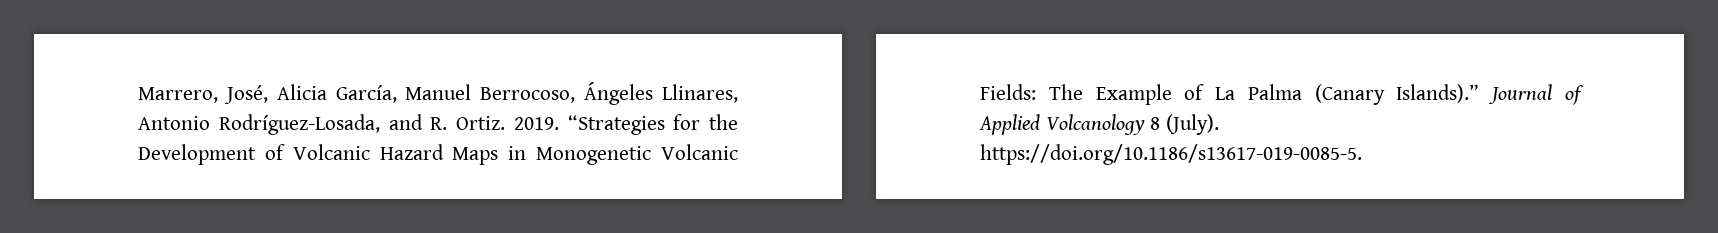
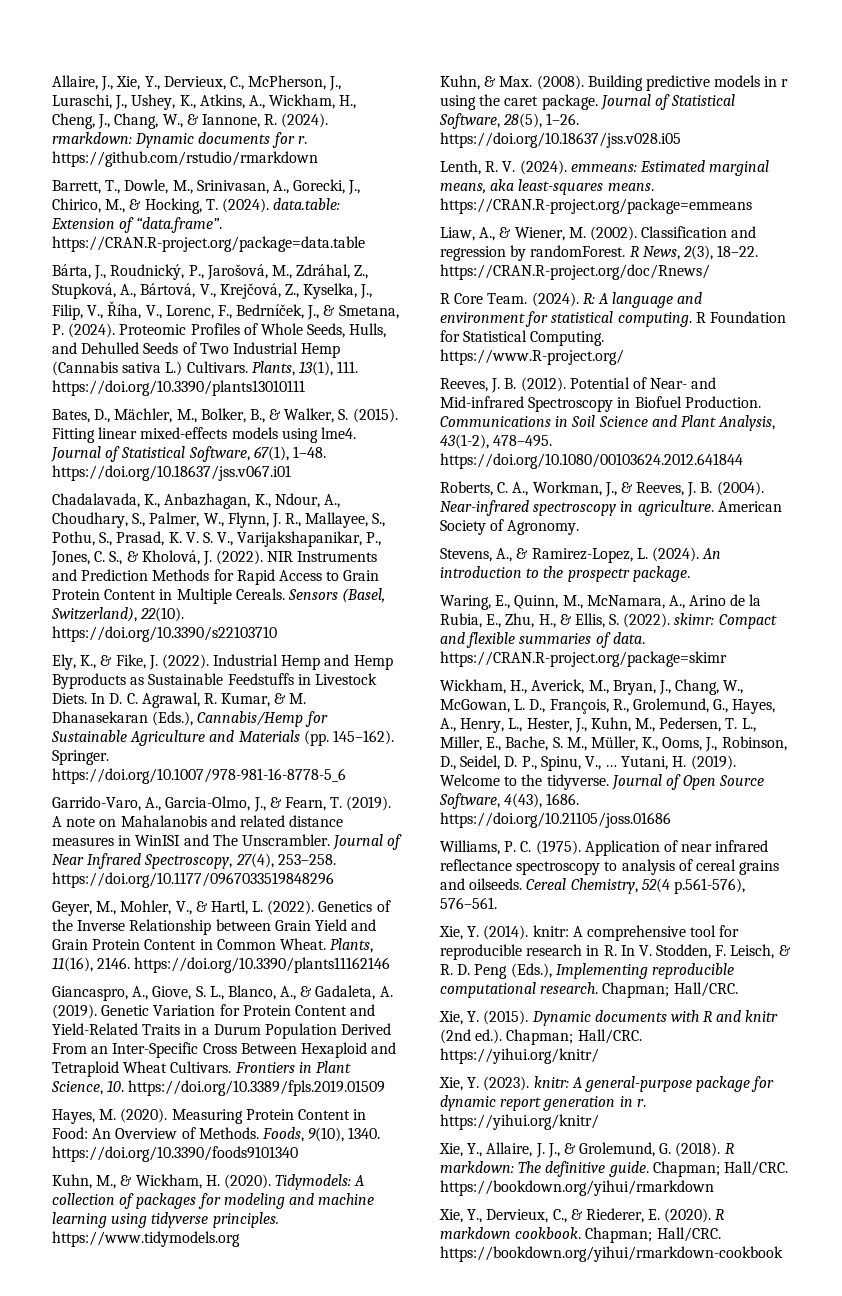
- Marrero, José, Alicia García, Manuel Berrocoso, Ángeles Llinares, Antonio Rodríguez-Losada, and R. Ortiz. 2019. “Strategies for the Development of Volcanic Hazard Maps in Monogenetic Volcanic Fields: The Example of La Palma (Canary Islands).” Journal of Applied Volcanology 8 (July). https://doi.org/10.1186/s13617-019-0085-5.
+ Allaire, J., Xie, Y., Dervieux, C., McPherson, J., Luraschi, J., Ushey, K., Atkins, A., Wickham, H., Cheng, J., Chang, W., & Iannone, R. (2024). rmarkdown: Dynamic documents for r. https://github.com/rstudio/rmarkdown
+ Barrett, T., Dowle, M., Srinivasan, A., Gorecki, J., Chirico, M., & Hocking, T. (2024). data.table: Extension of “data.frame”. https://CRAN.R-project.org/package=data.table
+ Bárta, J., Roudnický, P., Jarošová, M., Zdráhal, Z., Stupková, A., Bártová, V., Krejčová, Z., Kyselka, J., Filip, V., Říha, V., Lorenc, F., Bedrníček, J., & Smetana, P. (2024). Proteomic Profiles of Whole Seeds, Hulls, and Dehulled Seeds of Two Industrial Hemp (Cannabis sativa L.) Cultivars. Plants, 13(1), 111. https://doi.org/10.3390/plants13010111
+ Bates, D., Mächler, M., Bolker, B., & Walker, S. (2015). Fitting linear mixed-effects models using lme4. Journal of Statistical Software, 67(1), 1–48. https://doi.org/10.18637/jss.v067.i01
+ Chadalavada, K., Anbazhagan, K., Ndour, A., Choudhary, S., Palmer, W., Flynn, J. R., Mallayee, S., Pothu, S., Prasad, K. V. S. V., Varijakshapanikar, P., Jones, C. S., & Kholová, J. (2022). NIR Instruments and Prediction Methods for Rapid Access to Grain Protein Content in Multiple Cereals. Sensors (Basel, Switzerland), 22(10). https://doi.org/10.3390/s22103710
+ Ely, K., & Fike, J. (2022). Industrial Hemp and Hemp Byproducts as Sustainable Feedstuffs in Livestock Diets. In D. C. Agrawal, R. Kumar, & M. Dhanasekaran (Eds.), Cannabis/Hemp for Sustainable Agriculture and Materials (pp. 145–162). Springer. https://doi.org/10.1007/978-981-16-8778-5_6
+ Garrido-Varo, A., Garcia-Olmo, J., & Fearn, T. (2019). A note on Mahalanobis and related distance measures in WinISI and The Unscrambler. Journal of Near Infrared Spectroscopy, 27(4), 253–258. https://doi.org/10.1177/0967033519848296
+ Geyer, M., Mohler, V., & Hartl, L. (2022). Genetics of the Inverse Relationship between Grain Yield and Grain Protein Content in Common Wheat. Plants, 11(16), 2146. https://doi.org/10.3390/plants11162146
+ Giancaspro, A., Giove, S. L., Blanco, A., & Gadaleta, A. (2019). Genetic Variation for Protein Content and Yield-Related Traits in a Durum Population Derived From an Inter-Specific Cross Between Hexaploid and Tetraploid Wheat Cultivars. Frontiers in Plant Science, 10. https://doi.org/10.3389/fpls.2019.01509
+ Hayes, M. (2020). Measuring Protein Content in Food: An Overview of Methods. Foods, 9(10), 1340. https://doi.org/10.3390/foods9101340
+ Kuhn, M., & Wickham, H. (2020). Tidymodels: A collection of packages for modeling and machine learning using tidyverse principles. https://www.tidymodels.org
+ Kuhn, & Max. (2008). Building predictive models in r using the caret package. Journal of Statistical Software, 28(5), 1–26. https://doi.org/10.18637/jss.v028.i05
+ Lenth, R. V. (2024). emmeans: Estimated marginal means, aka least-squares means. https://CRAN.R-project.org/package=emmeans
+ Liaw, A., & Wiener, M. (2002). Classification and regression by randomForest. R News, 2(3), 18–22. https://CRAN.R-project.org/doc/Rnews/
+ R Core Team. (2024). R: A language and environment for statistical computing. R Foundation for Statistical Computing. https://www.R-project.org/
+ Reeves, J. B. (2012). Potential of Near- and Mid-infrared Spectroscopy in Biofuel Production. Communications in Soil Science and Plant Analysis, 43(1-2), 478–495. https://doi.org/10.1080/00103624.2012.641844
+ Roberts, C. A., Workman, J., & Reeves, J. B. (2004). Near-infrared spectroscopy in agriculture. American Society of Agronomy.
+ Stevens, A., & Ramirez-Lopez, L. (2024). An introduction to the prospectr package.
+ Waring, E., Quinn, M., McNamara, A., Arino de la Rubia, E., Zhu, H., & Ellis, S. (2022). skimr: Compact and flexible summaries of data. https://CRAN.R-project.org/package=skimr
+ Wickham, H., Averick, M., Bryan, J., Chang, W., McGowan, L. D., François, R., Grolemund, G., Hayes, A., Henry, L., Hester, J., Kuhn, M., Pedersen, T. L., Miller, E., Bache, S. M., Müller, K., Ooms, J., Robinson, D., Seidel, D. P., Spinu, V., … Yutani, H. (2019). Welcome to the tidyverse. Journal of Open Source Software, 4(43), 1686. https://doi.org/10.21105/joss.01686
+ Williams, P. C. (1975). Application of near infrared reflectance spectroscopy to analysis of cereal grains and oilseeds. Cereal Chemistry, 52(4 p.561-576), 576–561.
+ Xie, Y. (2014). knitr: A comprehensive tool for reproducible research in R. In V. Stodden, F. Leisch, & R. D. Peng (Eds.), Implementing reproducible computational research. Chapman; Hall/CRC.
+ Xie, Y. (2015). Dynamic documents with R and knitr (2nd ed.). Chapman; Hall/CRC. https://yihui.org/knitr/
+ Xie, Y. (2023). knitr: A general-purpose package for dynamic report generation in r. https://yihui.org/knitr/
+ Xie, Y., Allaire, J. J., & Grolemund, G. (2018). R markdown: The definitive guide. Chapman; Hall/CRC. https://bookdown.org/yihui/rmarkdown
+ Xie, Y., Dervieux, C., & Riederer, E. (2020). R markdown cookbook. Chapman; Hall/CRC. https://bookdown.org/yihui/rmarkdown-cookbook

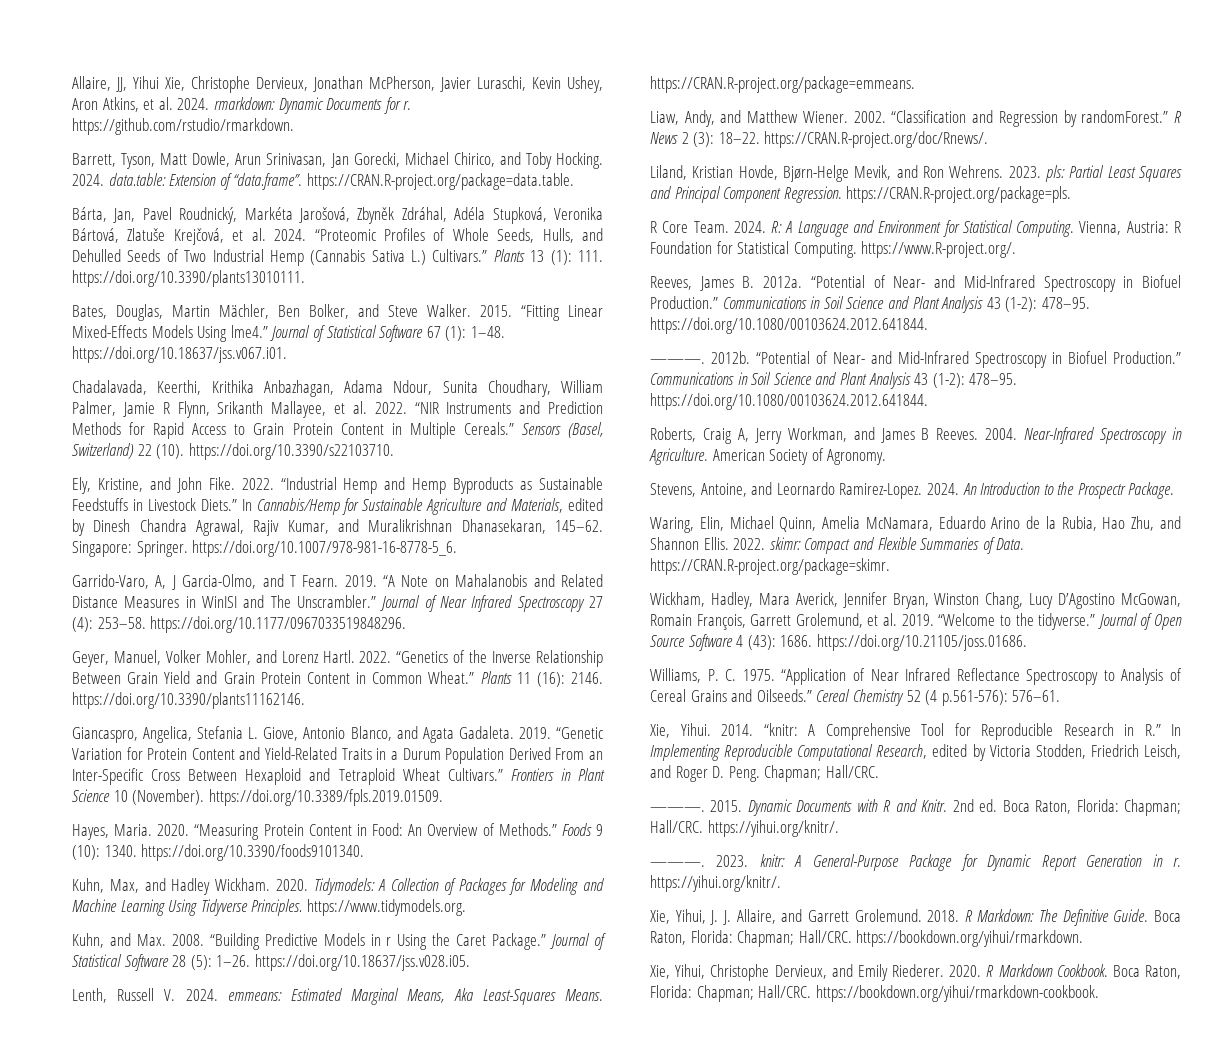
- Allaire, J., Xie, Y., Dervieux, C., McPherson, J., Luraschi, J., Ushey, K., Atkins, A., Wickham, H., Cheng, J., Chang, W., & Iannone, R. (2024). rmarkdown: Dynamic documents for r. https://github.com/rstudio/rmarkdown
+ Allaire, JJ, Yihui Xie, Christophe Dervieux, Jonathan McPherson, Javier Luraschi, Kevin Ushey, Aron Atkins, et al. 2024. rmarkdown: Dynamic Documents for r. https://github.com/rstudio/rmarkdown.
- Barrett, T., Dowle, M., Srinivasan, A., Gorecki, J., Chirico, M., & Hocking, T. (2024). data.table: Extension of “data.frame”. https://CRAN.R-project.org/package=data.table
+ Barrett, Tyson, Matt Dowle, Arun Srinivasan, Jan Gorecki, Michael Chirico, and Toby Hocking. 2024. data.table: Extension of “data.frame”. https://CRAN.R-project.org/package=data.table.
- Bárta, J., Roudnický, P., Jarošová, M., Zdráhal, Z., Stupková, A., Bártová, V., Krejčová, Z., Kyselka, J., Filip, V., Říha, V., Lorenc, F., Bedrníček, J., & Smetana, P. (2024). Proteomic Profiles of Whole Seeds, Hulls, and Dehulled Seeds of Two Industrial Hemp (Cannabis sativa L.) Cultivars. Plants, 13(1), 111. https://doi.org/10.3390/plants13010111
- Bates, D., Mächler, M., Bolker, B., & Walker, S. (2015). Fitting linear mixed-effects models using lme4. Journal of Statistical Software, 67(1), 1–48. https://doi.org/10.18637/jss.v067.i01
- Chadalavada, K., Anbazhagan, K., Ndour, A., Choudhary, S., Palmer, W., Flynn, J. R., Mallayee, S., Pothu, S., Prasad, K. V. S. V., Varijakshapanikar, P., Jones, C. S., & Kholová, J. (2022). NIR Instruments and Prediction Methods for Rapid Access to Grain Protein Content in Multiple Cereals.
+ Bárta, Jan, Pavel Roudnický, Markéta Jarošová, Zbyněk Zdráhal, Adéla Stupková, Veronika Bártová, Zlatuše Krejčová, et al. 2024. “Proteomic Profiles of Whole Seeds, Hulls, and Dehulled Seeds of Two Industrial Hemp (Cannabis Sativa L.) Cultivars.” Plants 13 (1): 111. https://doi.org/10.3390/plants13010111.
+ Bates, Douglas, Martin Mächler, Ben Bolker, and Steve Walker. 2015. “Fitting Linear Mixed-Effects Models Using lme4.” Journal of Statistical Software 67 (1): 1–48. https://doi.org/10.18637/jss.v067.i01.
+ Chadalavada, Keerthi, Krithika Anbazhagan, Adama Ndour, Sunita Choudhary, William Palmer, Jamie R Flynn, Srikanth Mallayee, et al. 2022. “NIR Instruments and Prediction Methods for Rapid Access to Grain Protein Content in Multiple Cereals.”
- Sensors (Basel, Switzerland), 22(10). https://doi.org/10.3390/s22103710
- Ely, K., & Fike, J. (2022). Industrial Hemp and Hemp Byproducts as Sustainable Feedstuffs in Livestock Diets. In D. C. Agrawal, R. Kumar, & M. Dhanasekaran (Eds.), Cannabis/Hemp for Sustainable Agriculture and Materials (pp. 145–162). Springer. https://doi.org/10.1007/978-981-16-8778-5_6
- Garrido-Varo, A., Garcia-Olmo, J., & Fearn, T. (2019). A note on Mahalanobis and related distance measures in WinISI and The Unscrambler.
+ Sensors (Basel, Switzerland) 22 (10). https://doi.org/10.3390/s22103710.
+ Ely, Kristine, and John Fike. 2022. “Industrial Hemp and Hemp Byproducts as Sustainable Feedstuffs in Livestock Diets.” In Cannabis/Hemp for Sustainable Agriculture and Materials, edited by Dinesh Chandra Agrawal, Rajiv Kumar, and Muralikrishnan Dhanasekaran, 145–62. Singapore: Springer. https://doi.org/10.1007/978-981-16-8778-5_6.
+ Garrido-Varo, A, J Garcia-Olmo, and T Fearn. 2019. “A Note on Mahalanobis and Related Distance Measures in WinISI and The Unscrambler.”
- Journal of Near Infrared Spectroscopy, 27(4), 253–258. https://doi.org/10.1177/0967033519848296
- Geyer, M., Mohler, V., & Hartl, L. (2022). Genetics of the Inverse Relationship between Grain Yield and Grain Protein Content in Common Wheat. Plants, 11(16), 2146. https://doi.org/10.3390/plants11162146
- Giancaspro, A., Giove, S. L., Blanco, A., & Gadaleta, A. (2019). Genetic Variation for Protein Content and Yield-Related Traits in a Durum Population Derived From an Inter-Specific Cross Between Hexaploid and Tetraploid Wheat Cultivars.
+ Journal of Near Infrared Spectroscopy 27 (4): 253–58. https://doi.org/10.1177/0967033519848296.
+ Geyer, Manuel, Volker Mohler, and Lorenz Hartl. 2022. “Genetics of the Inverse Relationship Between Grain Yield and Grain Protein Content in Common Wheat.” Plants 11 (16): 2146. https://doi.org/10.3390/plants11162146.
+ Giancaspro, Angelica, Stefania L. Giove, Antonio Blanco, and Agata Gadaleta. 2019. “Genetic Variation for Protein Content and Yield-Related Traits in a Durum Population Derived From an Inter-Specific Cross Between Hexaploid and Tetraploid Wheat Cultivars.”
- Frontiers in Plant Science, 10. https://doi.org/10.3389/fpls.2019.01509
- Hayes, M. (2020). Measuring Protein Content in Food: An Overview of Methods. Foods, 9(10), 1340. https://doi.org/10.3390/foods9101340
- Kuhn, M., & Wickham, H. (2020). Tidymodels: A collection of packages for modeling and machine learning using tidyverse principles. https://www.tidymodels.org
- Kuhn, & Max. (2008). Building predictive models in r using the caret package. Journal of Statistical Software, 28(5), 1–26. https://doi.org/10.18637/jss.v028.i05
- Lenth, R. V. (2024). emmeans: Estimated marginal means, aka least-squares means. https://CRAN.R-project.org/package=emmeans
- Liaw, A., & Wiener, M. (2002). Classification and regression by randomForest. R News, 2(3), 18–22. https://CRAN.R-project.org/doc/Rnews/
+ Frontiers in Plant Science 10 (November). https://doi.org/10.3389/fpls.2019.01509.
+ Hayes, Maria. 2020. “Measuring Protein Content in Food: An Overview of Methods.” Foods 9 (10): 1340. https://doi.org/10.3390/foods9101340.
+ Kuhn, Max, and Hadley Wickham. 2020. Tidymodels: A Collection of Packages for Modeling and Machine Learning Using Tidyverse Principles. https://www.tidymodels.org.
+ Kuhn, and Max. 2008. “Building Predictive Models in r Using the Caret Package.” Journal of Statistical Software 28 (5): 1–26. https://doi.org/10.18637/jss.v028.i05.
+ Lenth, Russell V. 2024. emmeans: Estimated Marginal Means, Aka Least-Squares Means. https://CRAN.R-project.org/package=emmeans.
+ Liaw, Andy, and Matthew Wiener. 2002. “Classification and Regression by randomForest.” R News 2 (3): 18–22. https://CRAN.R-project.org/doc/Rnews/.
+ Liland, Kristian Hovde, Bjørn-Helge Mevik, and Ron Wehrens. 2023. pls: Partial Least Squares and Principal Component Regression. https://CRAN.R-project.org/package=pls.
- R Core Team. (2024).
+ R Core Team. 2024.
- R: A language and environment for statistical computing. R Foundation for Statistical Computing. https://www.R-project.org/
- Reeves, J. B. (2012). Potential of Near- and Mid-infrared Spectroscopy in Biofuel Production. Communications in Soil Science and Plant Analysis, 43(1-2), 478–495. https://doi.org/10.1080/00103624.2012.641844
- Roberts, C. A., Workman, J., & Reeves, J. B. (2004). Near-infrared spectroscopy in agriculture.
+ R: A Language and Environment for Statistical Computing. Vienna, Austria: R Foundation for Statistical Computing. https://www.R-project.org/.
+ Reeves, James B. 2012a. “Potential of Near- and Mid-Infrared Spectroscopy in Biofuel Production.” Communications in Soil Science and Plant Analysis 43 (1-2): 478–95. https://doi.org/10.1080/00103624.2012.641844.
+ ———. 2012b. “Potential of Near- and Mid-Infrared Spectroscopy in Biofuel Production.” Communications in Soil Science and Plant Analysis 43 (1-2): 478–95. https://doi.org/10.1080/00103624.2012.641844.
+ Roberts, Craig A, Jerry Workman, and James B Reeves. 2004. Near-Infrared Spectroscopy in Agriculture.
- Stevens, A., & Ramirez-Lopez, L. (2024). An introduction to the prospectr package.
- Waring, E., Quinn, M., McNamara, A., Arino de la Rubia, E., Zhu, H., & Ellis, S. (2022). skimr: Compact and flexible summaries of data. https://CRAN.R-project.org/package=skimr
- Wickham, H., Averick, M., Bryan, J., Chang, W., McGowan, L. D., François, R., Grolemund, G., Hayes, A., Henry, L., Hester, J., Kuhn, M., Pedersen, T. L., Miller, E., Bache, S. M., Müller, K., Ooms, J., Robinson, D., Seidel, D. P., Spinu, V., … Yutani, H. (2019). Welcome to the tidyverse.
+ Stevens, Antoine, and Leornardo Ramirez-Lopez. 2024. An Introduction to the Prospectr Package.
+ Waring, Elin, Michael Quinn, Amelia McNamara, Eduardo Arino de la Rubia, Hao Zhu, and Shannon Ellis. 2022. skimr: Compact and Flexible Summaries of Data. https://CRAN.R-project.org/package=skimr.
+ Wickham, Hadley, Mara Averick, Jennifer Bryan, Winston Chang, Lucy D’Agostino McGowan, Romain François, Garrett Grolemund, et al. 2019. “Welcome to the tidyverse.”
- Journal of Open Source Software, 4(43), 1686. https://doi.org/10.21105/joss.01686
- Williams, P. C. (1975). Application of near infrared reflectance spectroscopy to analysis of cereal grains and oilseeds. Cereal Chemistry, 52(4 p.561-576), 576–561.
- Xie, Y. (2014). knitr: A comprehensive tool for reproducible research in R. In V. Stodden, F. Leisch, & R. D. Peng (Eds.), Implementing reproducible computational research. Chapman; Hall/CRC.
- Xie, Y. (2015). Dynamic documents with R and knitr (2nd ed.). Chapman; Hall/CRC. https://yihui.org/knitr/
- Xie, Y. (2023). knitr: A general-purpose package for dynamic report generation in r. https://yihui.org/knitr/
- Xie, Y., Allaire, J. J., & Grolemund, G. (2018). R markdown: The definitive guide. Chapman; Hall/CRC. https://bookdown.org/yihui/rmarkdown
- Xie, Y., Dervieux, C., & Riederer, E. (2020). R markdown cookbook. Chapman; Hall/CRC. https://bookdown.org/yihui/rmarkdown-cookbook
+ Journal of Open Source Software 4 (43): 1686. https://doi.org/10.21105/joss.01686.
+ Williams, P. C. 1975. “Application of Near Infrared Reflectance Spectroscopy to Analysis of Cereal Grains and Oilseeds.” Cereal Chemistry 52 (4 p.561-576): 576–61.
+ Xie, Yihui. 2014. “knitr: A Comprehensive Tool for Reproducible Research in R.” In Implementing Reproducible Computational Research, edited by Victoria Stodden, Friedrich Leisch, and Roger D. Peng. Chapman; Hall/CRC.
+ ———. 2015. Dynamic Documents with R and Knitr. 2nd ed. Boca Raton, Florida: Chapman; Hall/CRC. https://yihui.org/knitr/.
+ ———. 2023. knitr: A General-Purpose Package for Dynamic Report Generation in r. https://yihui.org/knitr/.
+ Xie, Yihui, J. J. Allaire, and Garrett Grolemund. 2018. R Markdown: The Definitive Guide. Boca Raton, Florida: Chapman; Hall/CRC. https://bookdown.org/yihui/rmarkdown.
+ Xie, Yihui, Christophe Dervieux, and Emily Riederer. 2020. R Markdown Cookbook. Boca Raton, Florida: Chapman; Hall/CRC. https://bookdown.org/yihui/rmarkdown-cookbook.

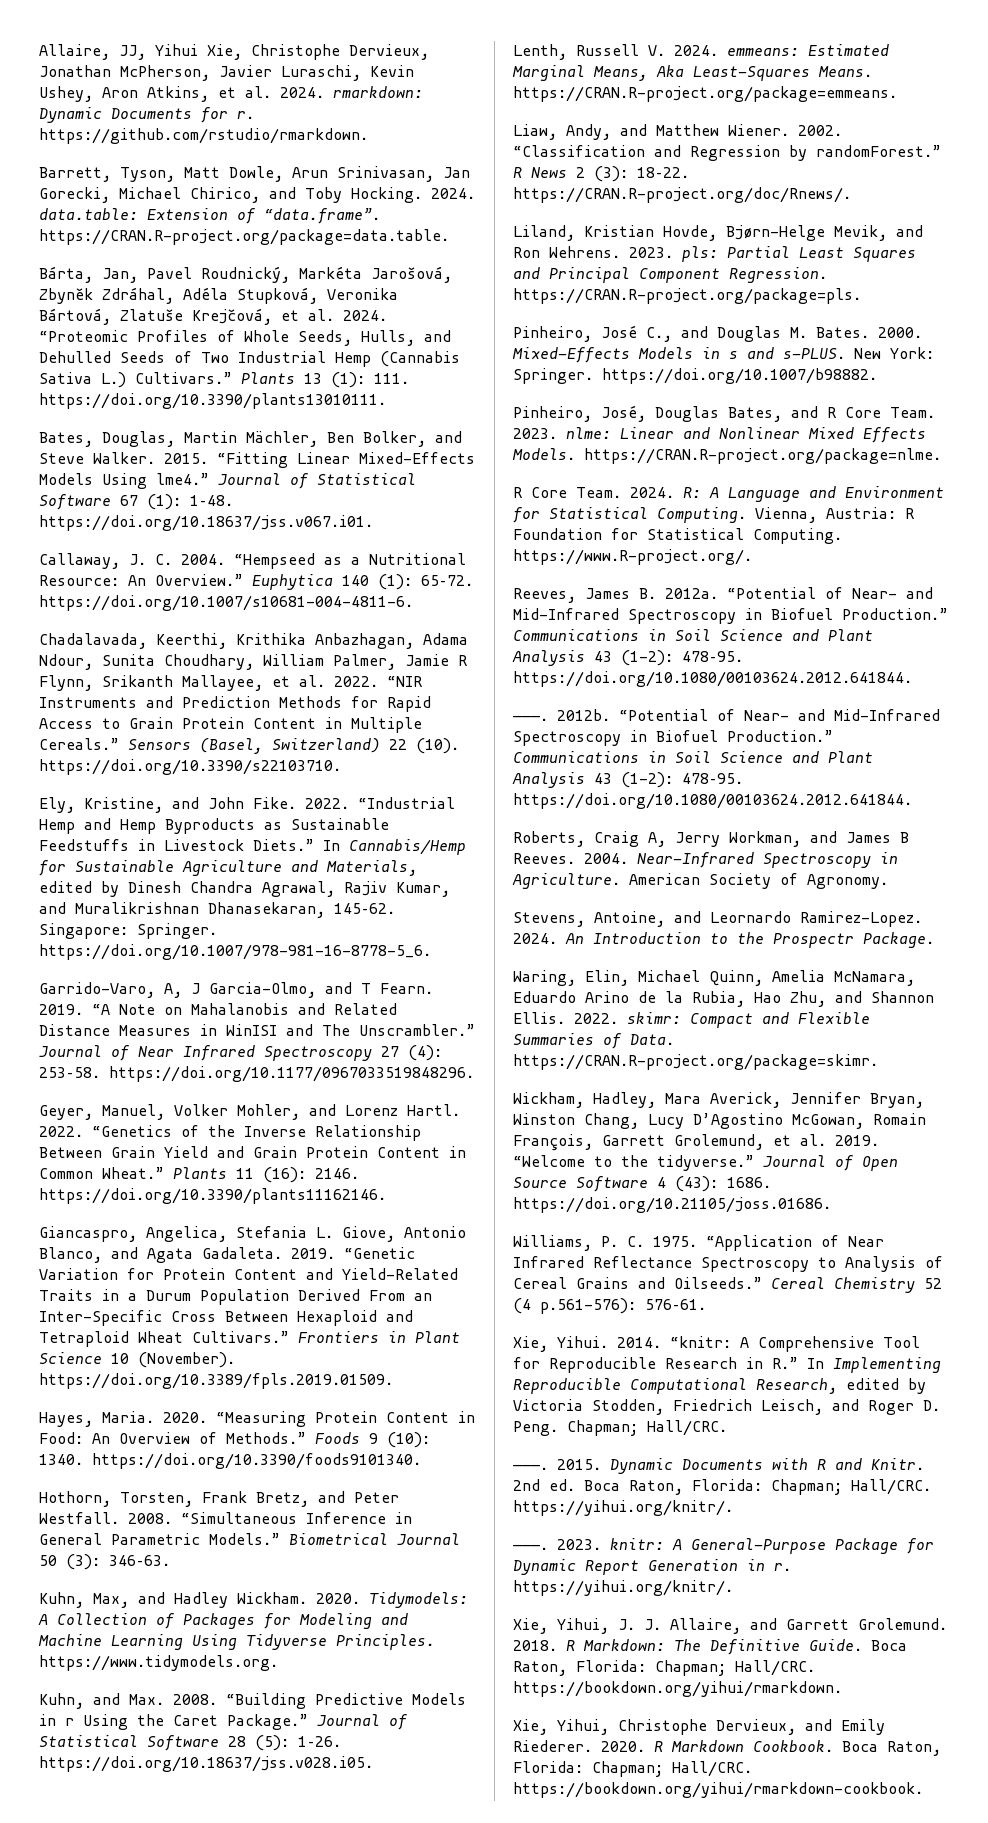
+ Callaway, J. C. 2004. “Hempseed as a Nutritional Resource: An Overview.” Euphytica 140 (1): 65–72. https://doi.org/10.1007/s10681-004-4811-6.
+ Hothorn, Torsten, Frank Bretz, and Peter Westfall. 2008. “Simultaneous Inference in General Parametric Models.” Biometrical Journal 50 (3): 346–63.
+ Pinheiro, José C., and Douglas M. Bates. 2000. Mixed-Effects Models in s and s-PLUS. New York: Springer. https://doi.org/10.1007/b98882.
+ Pinheiro, José, Douglas Bates, and R Core Team. 2023. nlme: Linear and Nonlinear Mixed Effects Models. https://CRAN.R-project.org/package=nlme.

